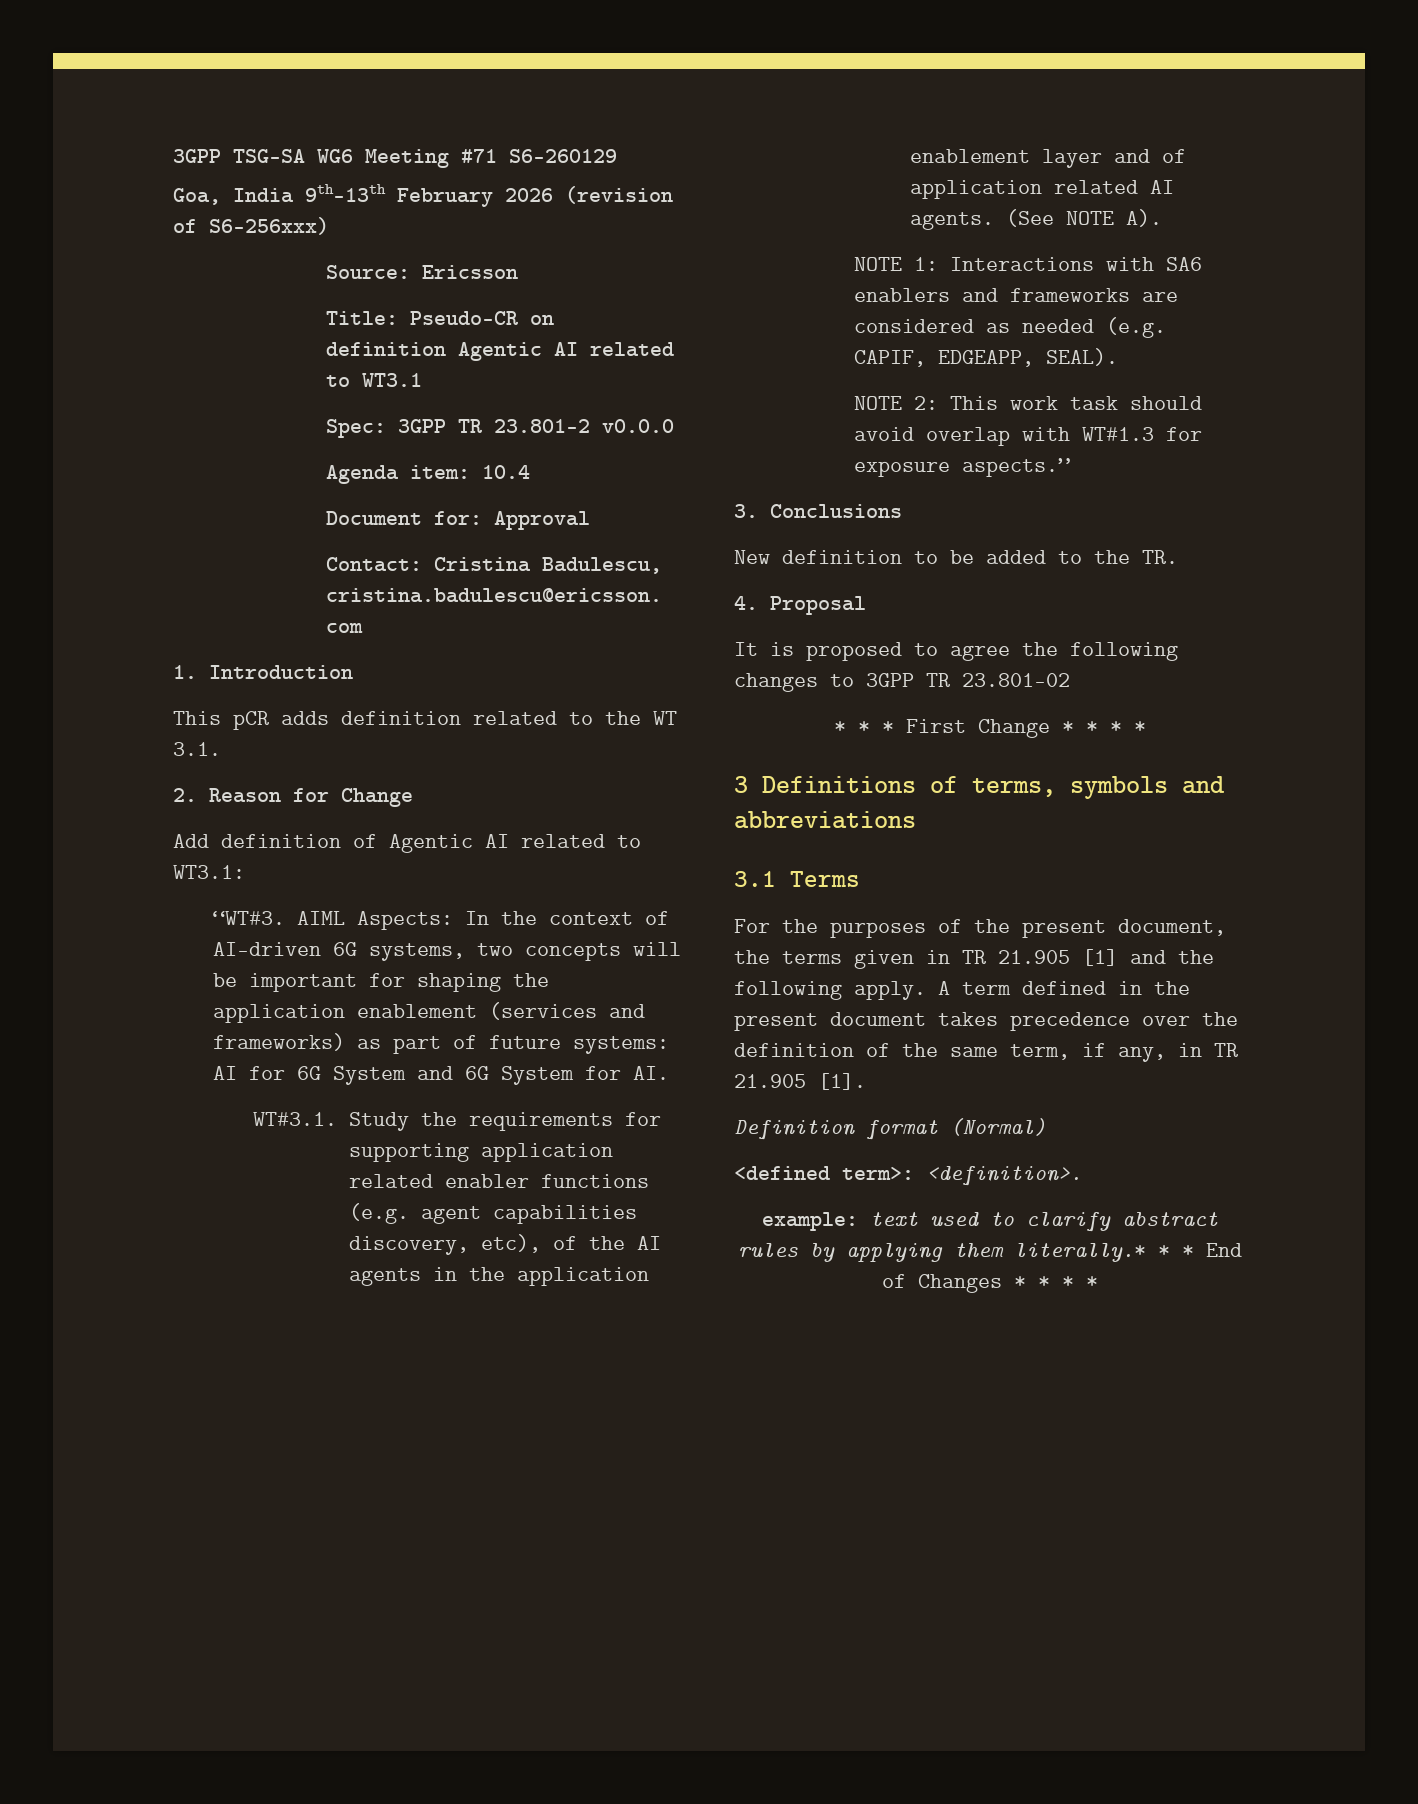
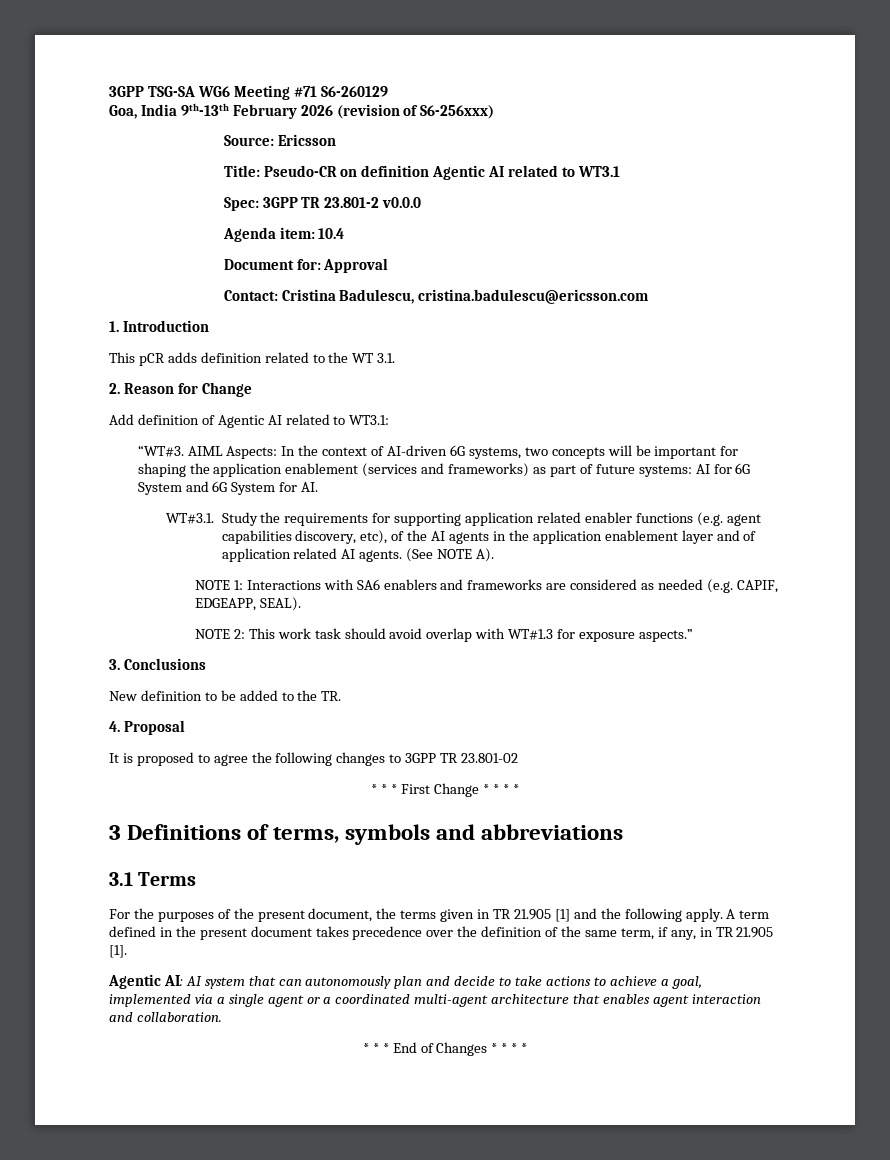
- Definition format (Normal)
- <defined term>: <definition>.
- example: text used to clarify abstract rules by applying them literally.* * * End of Changes * * * *
+ Agentic AI: AI system that can autonomously plan and decide to take actions to achieve a goal, implemented via a single agent or a coordinated multi-agent architecture that enables agent interaction and collaboration.
+ * * * End of Changes * * * *

